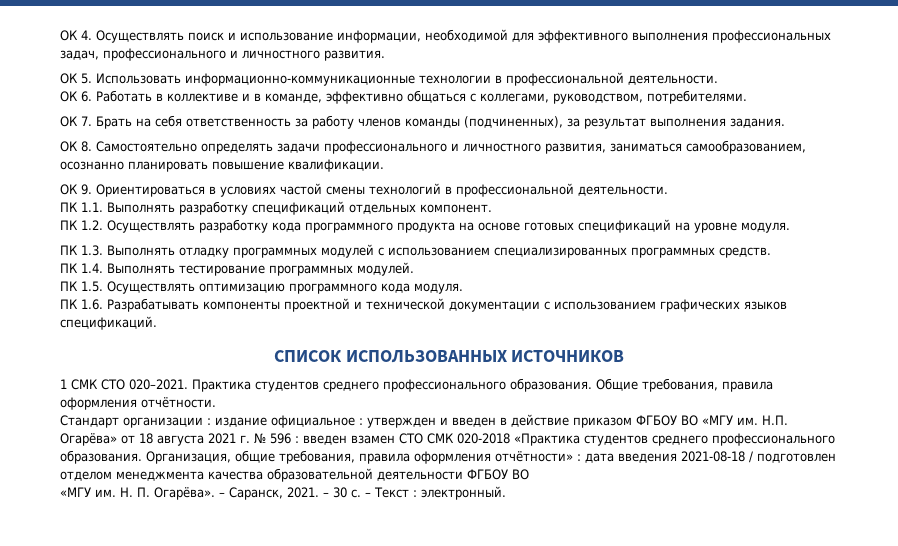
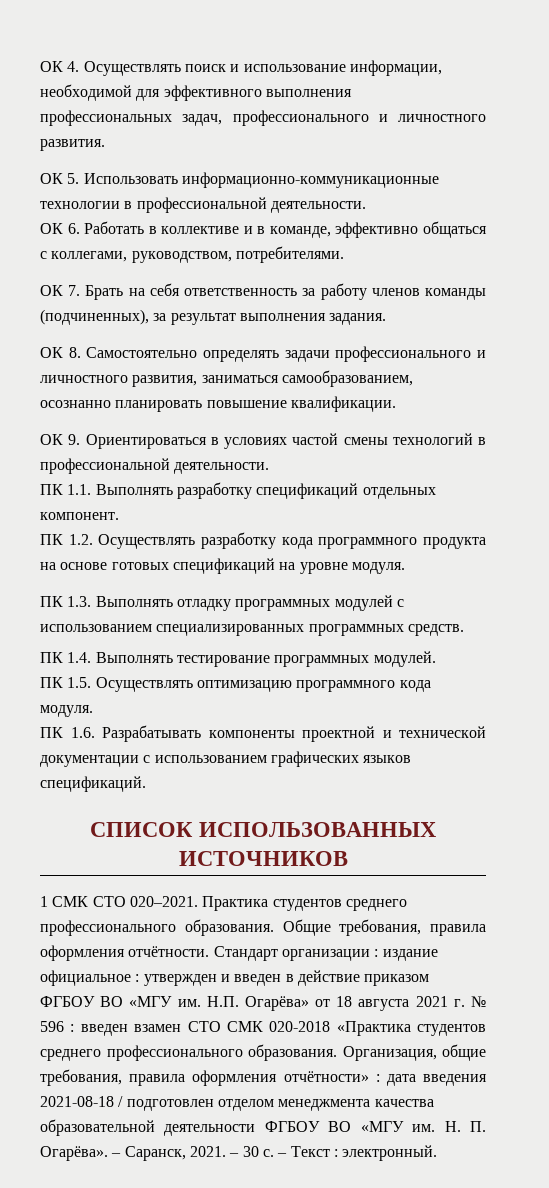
- Общие требования, правила оформления отчётности.
- Стандарт организации : издание официальное : утвержден и введен в действие приказом ФГБОУ ВО «МГУ им. Н.П. Огарёва» от 18 августа 2021 г. № 596 : введен взамен СТО СМК 020-2018 «Практика студентов среднего профессионального образования.
+ Общие требования, правила оформления отчётности. Стандарт организации : издание официальное : утвержден и введен в действие приказом ФГБОУ ВО «МГУ им. Н.П. Огарёва» от 18 августа 2021 г. № 596 : введен взамен СТО СМК 020-2018 «Практика студентов среднего профессионального образования.
- Организация, общие требования, правила оформления отчётности» : дата введения 2021-08-18 / подготовлен отделом менеджмента качества образовательной деятельности ФГБОУ ВО
- «МГУ им. Н. П. Огарёва».
+ Организация, общие требования, правила оформления отчётности» : дата введения 2021-08-18 / подготовлен отделом менеджмента качества образовательной деятельности ФГБОУ ВО «МГУ им. Н. П. Огарёва».

